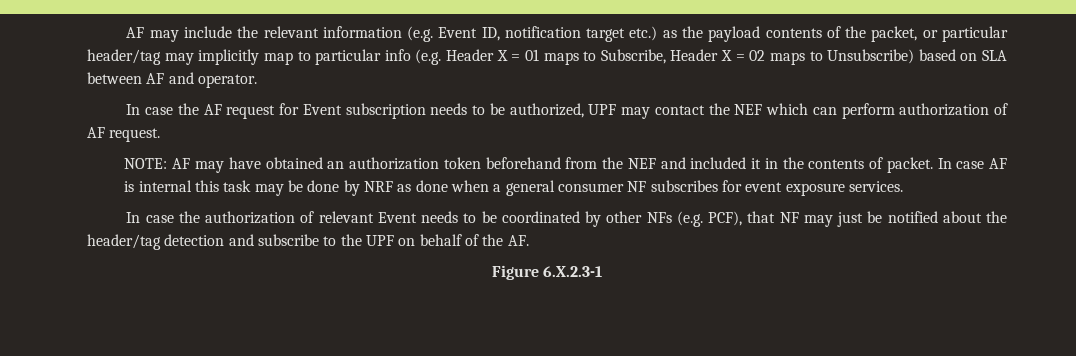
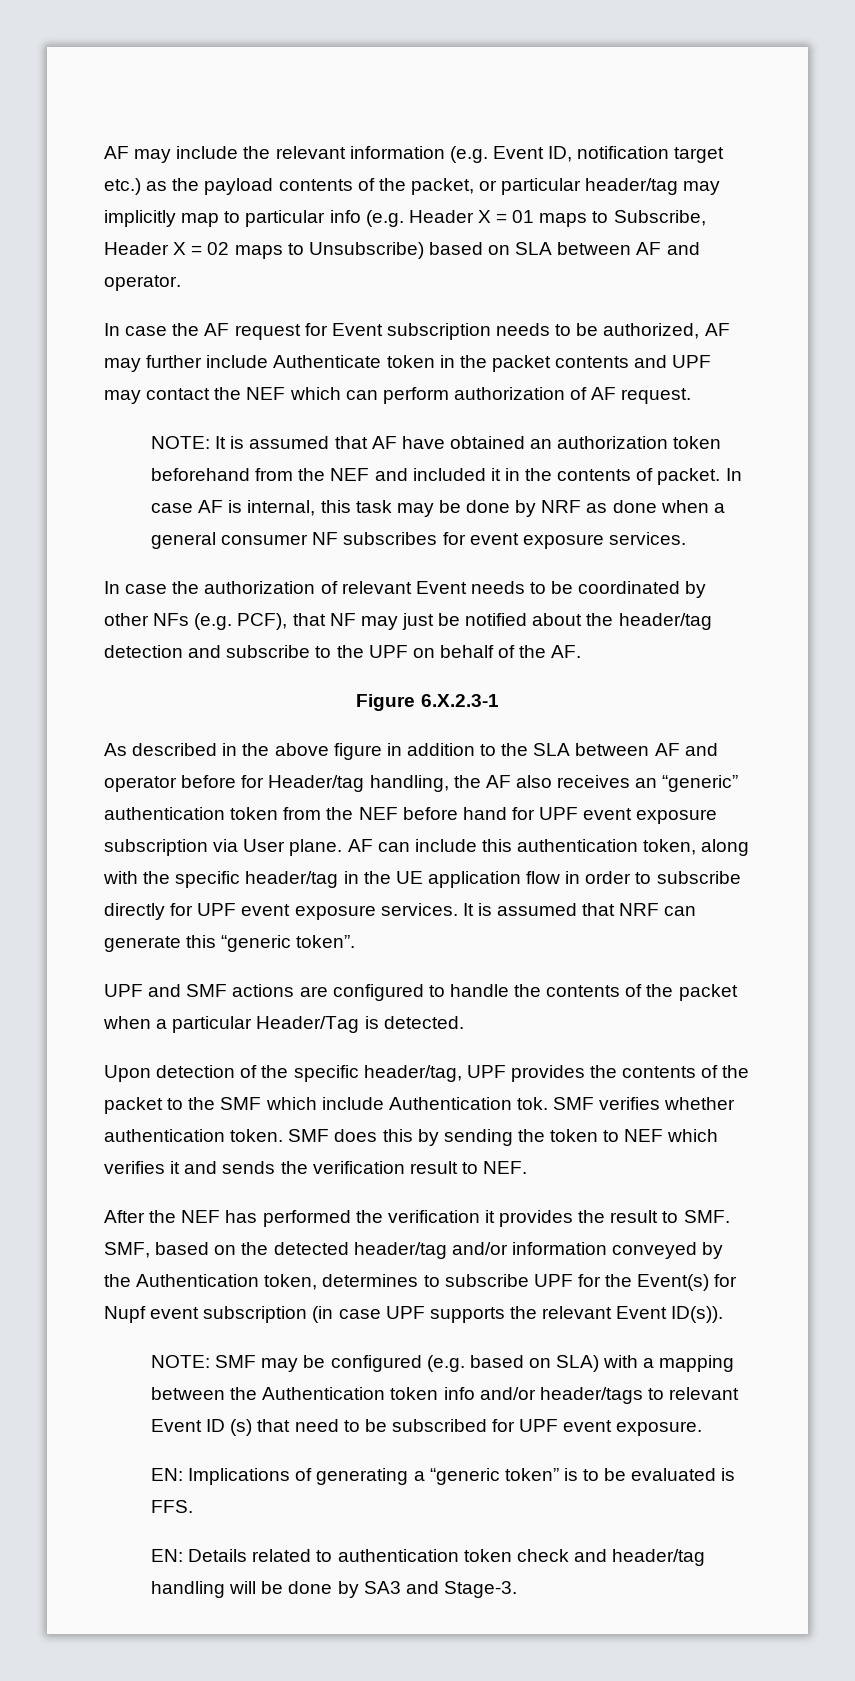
- In case the AF request for Event subscription needs to be authorized, UPF may contact the NEF which can perform authorization of AF request.
+ In case the AF request for Event subscription needs to be authorized, AF may further include Authenticate token in the packet contents and UPF may contact the NEF which can perform authorization of AF request.
- NOTE: AF may have obtained an authorization token beforehand from the NEF and included it in the contents of packet.
+ NOTE: It is assumed that AF have obtained an authorization token beforehand from the NEF and included it in the contents of packet.
- In case AF is internal this task may be done by NRF as done when a general consumer NF subscribes for event exposure services.
+ In case AF is internal, this task may be done by NRF as done when a general consumer NF subscribes for event exposure services.
+ As described in the above figure in addition to the SLA between AF and operator before for Header/tag handling, the AF also receives an “generic” authentication token from the NEF before hand for UPF event exposure subscription via User plane. AF can include this authentication token, along with the specific header/tag in the UE application flow in order to subscribe directly for UPF event exposure services. It is assumed that NRF can generate this “generic token”.
+ UPF and SMF actions are configured to handle the contents of the packet when a particular Header/Tag is detected.
+ Upon detection of the specific header/tag, UPF provides the contents of the packet to the SMF which include Authentication tok. SMF verifies whether authentication token. SMF does this by sending the token to NEF which verifies it and sends the verification result to NEF.
+ After the NEF has performed the verification it provides the result to SMF. SMF, based on the detected header/tag and/or information conveyed by the Authentication token, determines to subscribe UPF for the Event(s) for Nupf event subscription (in case UPF supports the relevant Event ID(s)).
+ NOTE: SMF may be configured (e.g. based on SLA) with a mapping between the Authentication token info and/or header/tags to relevant Event ID (s) that need to be subscribed for UPF event exposure.
+ EN: Implications of generating a “generic token” is to be evaluated is FFS.
+ EN: Details related to authentication token check and header/tag handling will be done by SA3 and Stage-3.

